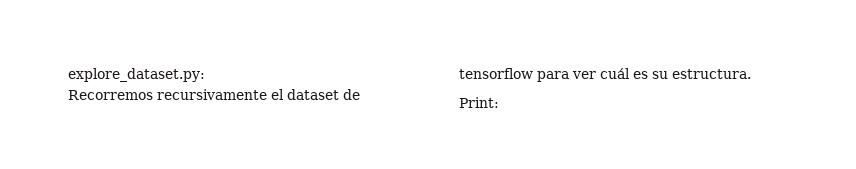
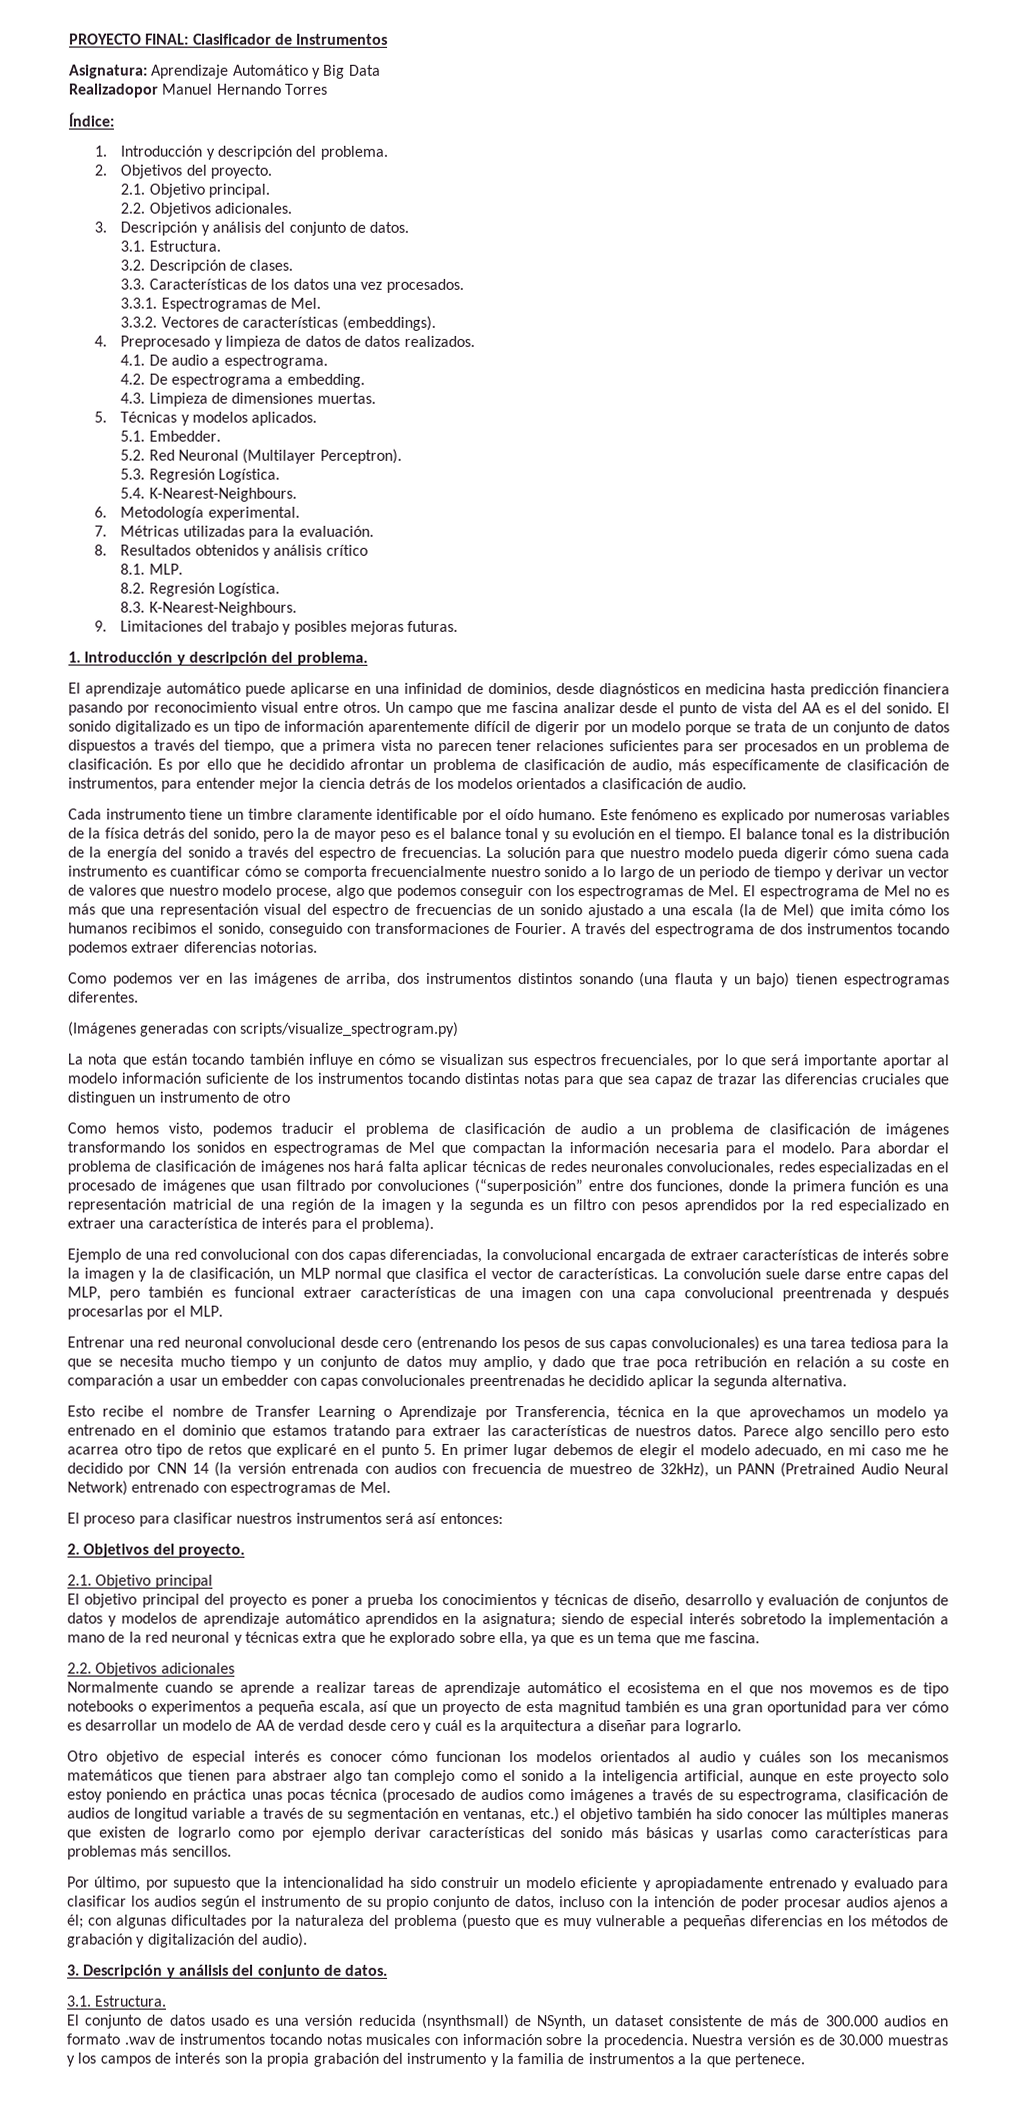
- explore_dataset.py:
- Recorremos recursivamente el dataset de tensorflow para ver cuál es su estructura.
- Print:
+ PROYECTO FINAL: Clasificador de Instrumentos
+ Asignatura: Aprendizaje Automático y Big Data
+ Realizadopor Manuel Hernando Torres
+ Índice:
+ 1. Introducción y descripción del problema.
+ 2. Objetivos del proyecto.
+ 2.1. Objetivo principal.
+ 2.2. Objetivos adicionales.
+ 3. Descripción y análisis del conjunto de datos.
+ 3.1. Estructura.
+ 3.2. Descripción de clases.
+ 3.3. Características de los datos una vez procesados.
+ 3.3.1. Espectrogramas de Mel.
+ 3.3.2. Vectores de características (embeddings).
+ 4. Preprocesado y limpieza de datos de datos realizados.
+ 4.1. De audio a espectrograma.
+ 4.2. De espectrograma a embedding.
+ 4.3. Limpieza de dimensiones muertas.
+ 5. Técnicas y modelos aplicados.
+ 5.1. Embedder.
+ 5.2. Red Neuronal (Multilayer Perceptron).
+ 5.3. Regresión Logística.
+ 5.4. K-Nearest-Neighbours.
+ 6. Metodología experimental.
+ 7. Métricas utilizadas para la evaluación.
+ 8. Resultados obtenidos y análisis crítico
+ 8.1. MLP.
+ 8.2. Regresión Logística.
+ 8.3. K-Nearest-Neighbours.
+ 9. Limitaciones del trabajo y posibles mejoras futuras.
+ 1. Introducción y descripción del problema.
+ El aprendizaje automático puede aplicarse en una infinidad de dominios, desde diagnósticos en medicina hasta predicción financiera pasando por reconocimiento visual entre otros. Un campo que me fascina analizar desde el punto de vista del AA es el del sonido. El sonido digitalizado es un tipo de información aparentemente difícil de digerir por un modelo porque se trata de un conjunto de datos dispuestos a través del tiempo, que a primera vista no parecen tener relaciones suficientes para ser procesados en un problema de clasificación. Es por ello que he decidido afrontar un problema de clasificación de audio, más específicamente de clasificación de instrumentos, para entender mejor la ciencia detrás de los modelos orientados a clasificación de audio.
+ Cada instrumento tiene un timbre claramente identificable por el oído humano. Este fenómeno es explicado por numerosas variables de la física detrás del sonido, pero la de mayor peso es el balance tonal y su evolución en el tiempo. El balance tonal es la distribución de la energía del sonido a través del espectro de frecuencias. La solución para que nuestro modelo pueda digerir cómo suena cada instrumento es cuantificar cómo se comporta frecuencialmente nuestro sonido a lo largo de un periodo de tiempo y derivar un vector de valores que nuestro modelo procese, algo que podemos conseguir con los espectrogramas de Mel. El espectrograma de Mel no es más que una representación visual del espectro de frecuencias de un sonido ajustado a una escala (la de Mel) que imita cómo los humanos recibimos el sonido, conseguido con transformaciones de Fourier. A través del espectrograma de dos instrumentos tocando podemos extraer diferencias notorias.
+ Como podemos ver en las imágenes de arriba, dos instrumentos distintos sonando (una flauta y un bajo) tienen espectrogramas diferentes.
+ (Imágenes generadas con scripts/visualize_spectrogram.py)
+ La nota que están tocando también influye en cómo se visualizan sus espectros frecuenciales, por lo que será importante aportar al modelo información suficiente de los instrumentos tocando distintas notas para que sea capaz de trazar las diferencias cruciales que distinguen un instrumento de otro
+ Como hemos visto, podemos traducir el problema de clasificación de audio a un problema de clasificación de imágenes transformando los sonidos en espectrogramas de Mel que compactan la información necesaria para el modelo. Para abordar el problema de clasificación de imágenes nos hará falta aplicar técnicas de redes neuronales convolucionales, redes especializadas en el procesado de imágenes que usan filtrado por convoluciones (“superposición” entre dos funciones, donde la primera función es una representación matricial de una región de la imagen y la segunda es un filtro con pesos aprendidos por la red especializado en extraer una característica de interés para el problema).
+ Ejemplo de una red convolucional con dos capas diferenciadas, la convolucional encargada de extraer características de interés sobre la imagen y la de clasificación, un MLP normal que clasifica el vector de características. La convolución suele darse entre capas del MLP, pero también es funcional extraer características de una imagen con una capa convolucional preentrenada y después procesarlas por el MLP.
+ Entrenar una red neuronal convolucional desde cero (entrenando los pesos de sus capas convolucionales) es una tarea tediosa para la que se necesita mucho tiempo y un conjunto de datos muy amplio, y dado que trae poca retribución en relación a su coste en comparación a usar un embedder con capas convolucionales preentrenadas he decidido aplicar la segunda alternativa.
+ Esto recibe el nombre de Transfer Learning o Aprendizaje por Transferencia, técnica en la que aprovechamos un modelo ya entrenado en el dominio que estamos tratando para extraer las características de nuestros datos. Parece algo sencillo pero esto acarrea otro tipo de retos que explicaré en el punto 5. En primer lugar debemos de elegir el modelo adecuado, en mi caso me he decidido por CNN 14 (la versión entrenada con audios con frecuencia de muestreo de 32kHz), un PANN (Pretrained Audio Neural Network) entrenado con espectrogramas de Mel.
+ El proceso para clasificar nuestros instrumentos será así entonces:
+ 2. Objetivos del proyecto.
+ 2.1. Objetivo principal
+ El objetivo principal del proyecto es poner a prueba los conocimientos y técnicas de diseño, desarrollo y evaluación de conjuntos de datos y modelos de aprendizaje automático aprendidos en la asignatura; siendo de especial interés sobretodo la implementación a mano de la red neuronal y técnicas extra que he explorado sobre ella, ya que es un tema que me fascina.
+ 2.2. Objetivos adicionales
+ Normalmente cuando se aprende a realizar tareas de aprendizaje automático el ecosistema en el que nos movemos es de tipo notebooks o experimentos a pequeña escala, así que un proyecto de esta magnitud también es una gran oportunidad para ver cómo es desarrollar un modelo de AA de verdad desde cero y cuál es la arquitectura a diseñar para lograrlo.
+ Otro objetivo de especial interés es conocer cómo funcionan los modelos orientados al audio y cuáles son los mecanismos matemáticos que tienen para abstraer algo tan complejo como el sonido a la inteligencia artificial, aunque en este proyecto solo estoy poniendo en práctica unas pocas técnica (procesado de audios como imágenes a través de su espectrograma, clasificación de audios de longitud variable a través de su segmentación en ventanas, etc.) el objetivo también ha sido conocer las múltiples maneras que existen de lograrlo como por ejemplo derivar características del sonido más básicas y usarlas como características para problemas más sencillos.
+ Por último, por supuesto que la intencionalidad ha sido construir un modelo eficiente y apropiadamente entrenado y evaluado para clasificar los audios según el instrumento de su propio conjunto de datos, incluso con la intención de poder procesar audios ajenos a él; con algunas dificultades por la naturaleza del problema (puesto que es muy vulnerable a pequeñas diferencias en los métodos de grabación y digitalización del audio).
+ 3. Descripción y análisis del conjunto de datos.
+ 3.1. Estructura.
+ El conjunto de datos usado es una versión reducida (nsynthsmall) de NSynth, un dataset consistente de más de 300.000 audios en formato .wav de instrumentos tocando notas musicales con información sobre la procedencia. Nuestra versión es de 30.000 muestras y los campos de interés son la propia grabación del instrumento y la familia de instrumentos a la que pertenece.

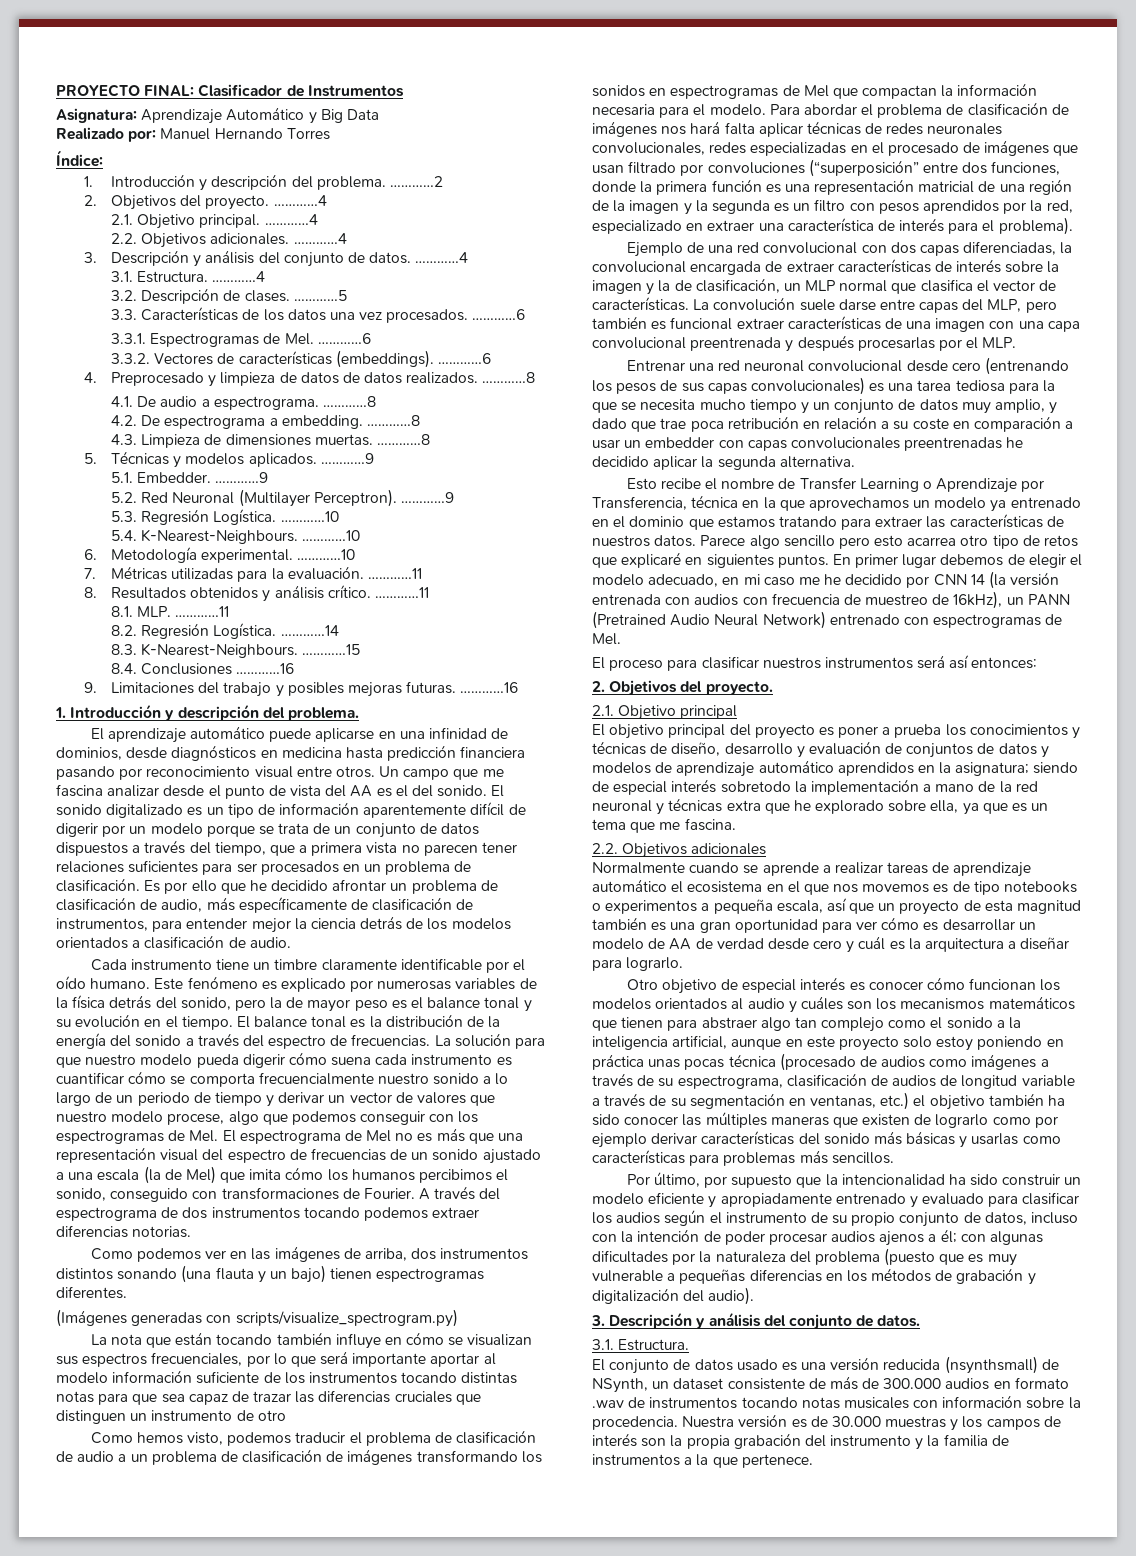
- Realizadopor Manuel Hernando Torres
+ Realizado por: Manuel Hernando Torres
  Índice:
- 1. Introducción y descripción del problema.
- 2. Objetivos del proyecto.
+ 1. Introducción y descripción del problema. …………2
+ 2. Objetivos del proyecto. …………4
- 2.1. Objetivo principal.
+ 2.1. Objetivo principal. …………4
- 2.2. Objetivos adicionales.
- 3. Descripción y análisis del conjunto de datos.
- 3.1. Estructura.
+ 2.2. Objetivos adicionales. …………4
+ 3. Descripción y análisis del conjunto de datos. …………4
+ 3.1. Estructura. …………4
+ …………5
- 3.3. Características de los datos una vez procesados.
+ 3.3. Características de los datos una vez procesados. …………6
- 3.3.1. Espectrogramas de Mel.
+ 3.3.1. Espectrogramas de Mel. …………6
- 3.3.2. Vectores de características (embeddings).
+ 3.3.2. Vectores de características (embeddings). …………6
- 4. Preprocesado y limpieza de datos de datos realizados.
+ 4. Preprocesado y limpieza de datos de datos realizados. …………8
- 4.1. De audio a espectrograma.
+ 4.1. De audio a espectrograma. …………8
- 4.2. De espectrograma a embedding.
+ 4.2. De espectrograma a embedding. …………8
- 4.3. Limpieza de dimensiones muertas.
+ 4.3. Limpieza de dimensiones muertas. …………8
- 5. Técnicas y modelos aplicados.
+ 5. Técnicas y modelos aplicados. …………9
- 5.1. Embedder.
+ 5.1. Embedder. …………9
- 5.2. Red Neuronal (Multilayer Perceptron).
+ 5.2. Red Neuronal (Multilayer Perceptron). …………9
- 5.3. Regresión Logística.
+ 5.3. Regresión Logística. …………10
- 5.4. K-Nearest-Neighbours.
+ 5.4. K-Nearest-Neighbours. …………10
- 6. Metodología experimental.
+ 6. Metodología experimental. …………10
- 7. Métricas utilizadas para la evaluación.
+ 7. Métricas utilizadas para la evaluación. …………11
- 8. Resultados obtenidos y análisis crítico
+ 8. Resultados obtenidos y análisis crítico. …………11
- 8.1. MLP.
+ 8.1. MLP. …………11
+ …………14
+ …………15
+ 8.4. Conclusiones …………16
- 9. Limitaciones del trabajo y posibles mejoras futuras.
+ 9. Limitaciones del trabajo y posibles mejoras futuras. …………16
- La solución para que nuestro modelo pueda digerir cómo suena cada instrumento es cuantificar cómo se comporta frecuencialmente nuestro sonido a lo largo de un periodo de tiempo y derivar un vector de valores que nuestro modelo procese, algo que podemos conseguir con los espectrogramas de Mel. El espectrograma de Mel no es más que una representación visual del espectro de frecuencias de un sonido ajustado a una escala (la de Mel) que imita cómo los humanos recibimos el sonido, conseguido con transformaciones de Fourier.
+ La solución para que nuestro modelo pueda digerir cómo suena cada instrumento es cuantificar cómo se comporta frecuencialmente nuestro sonido a lo largo de un periodo de tiempo y derivar un vector de valores que nuestro modelo procese, algo que podemos conseguir con los espectrogramas de Mel. El espectrograma de Mel no es más que una representación visual del espectro de frecuencias de un sonido ajustado a una escala (la de Mel) que imita cómo los humanos percibimos el sonido, conseguido con transformaciones de Fourier.
- Para abordar el problema de clasificación de imágenes nos hará falta aplicar técnicas de redes neuronales convolucionales, redes especializadas en el procesado de imágenes que usan filtrado por convoluciones (“superposición” entre dos funciones, donde la primera función es una representación matricial de una región de la imagen y la segunda es un filtro con pesos aprendidos por la red especializado en extraer una característica de interés para el problema).
+ Para abordar el problema de clasificación de imágenes nos hará falta aplicar técnicas de redes neuronales convolucionales, redes especializadas en el procesado de imágenes que usan filtrado por convoluciones (“superposición” entre dos funciones, donde la primera función es una representación matricial de una región de la imagen y la segunda es un filtro con pesos aprendidos por la red, especializado en extraer una característica de interés para el problema).
- Parece algo sencillo pero esto acarrea otro tipo de retos que explicaré en el punto 5. En primer lugar debemos de elegir el modelo adecuado, en mi caso me he decidido por CNN 14 (la versión entrenada con audios con frecuencia de muestreo de 32kHz), un PANN (Pretrained Audio Neural Network) entrenado con espectrogramas de Mel.
+ Parece algo sencillo pero esto acarrea otro tipo de retos que explicaré en siguientes puntos. En primer lugar debemos de elegir el modelo adecuado, en mi caso me he decidido por CNN 14 (la versión entrenada con audios con frecuencia de muestreo de 16kHz), un PANN (Pretrained Audio Neural Network) entrenado con espectrogramas de Mel.

